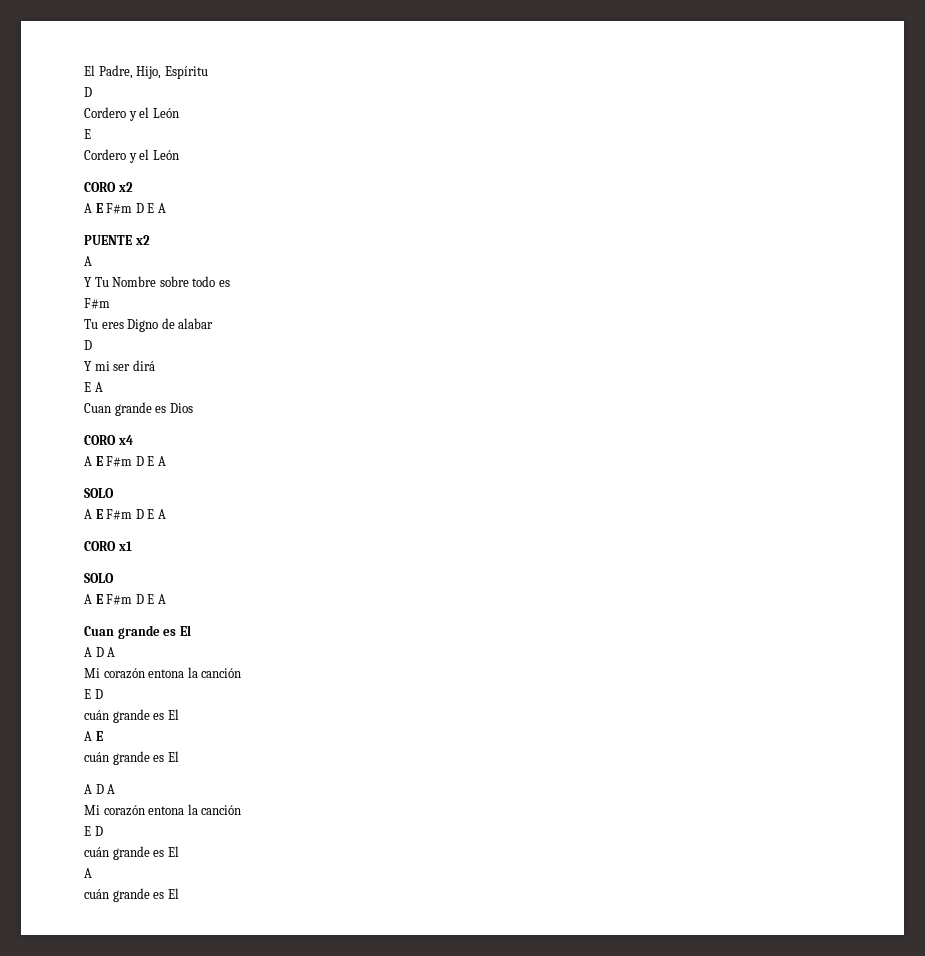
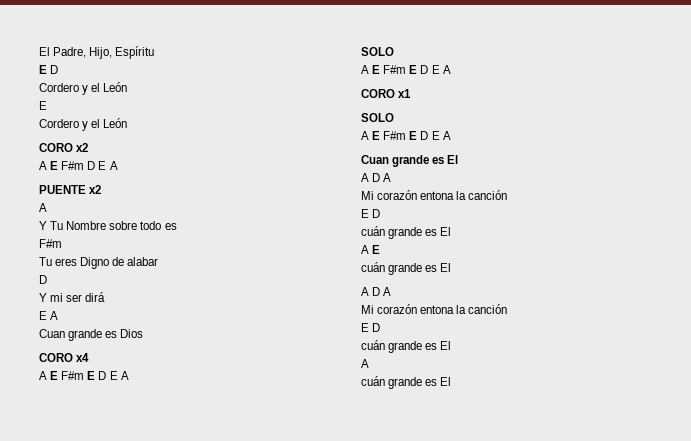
  El Padre, Hijo, Espíritu
- D
+ E D
  CORO x4
- A E F#m D E A
+ A E F#m E D E A
  SOLO
- A E F#m D E A
+ A E F#m E D E A
  CORO x1
  SOLO
- A E F#m D E A
+ A E F#m E D E A

